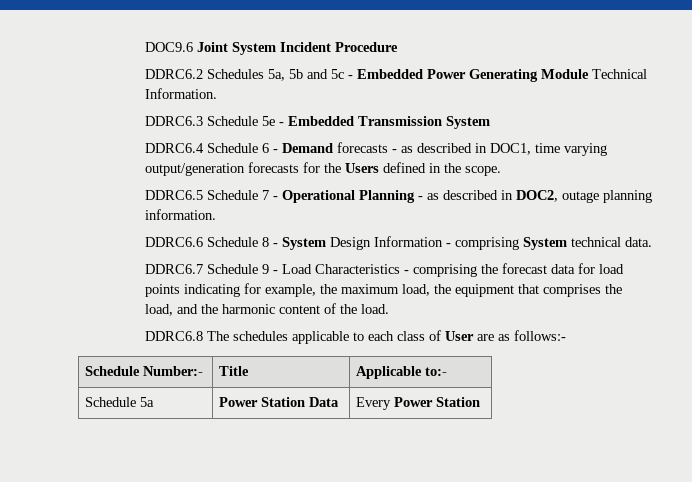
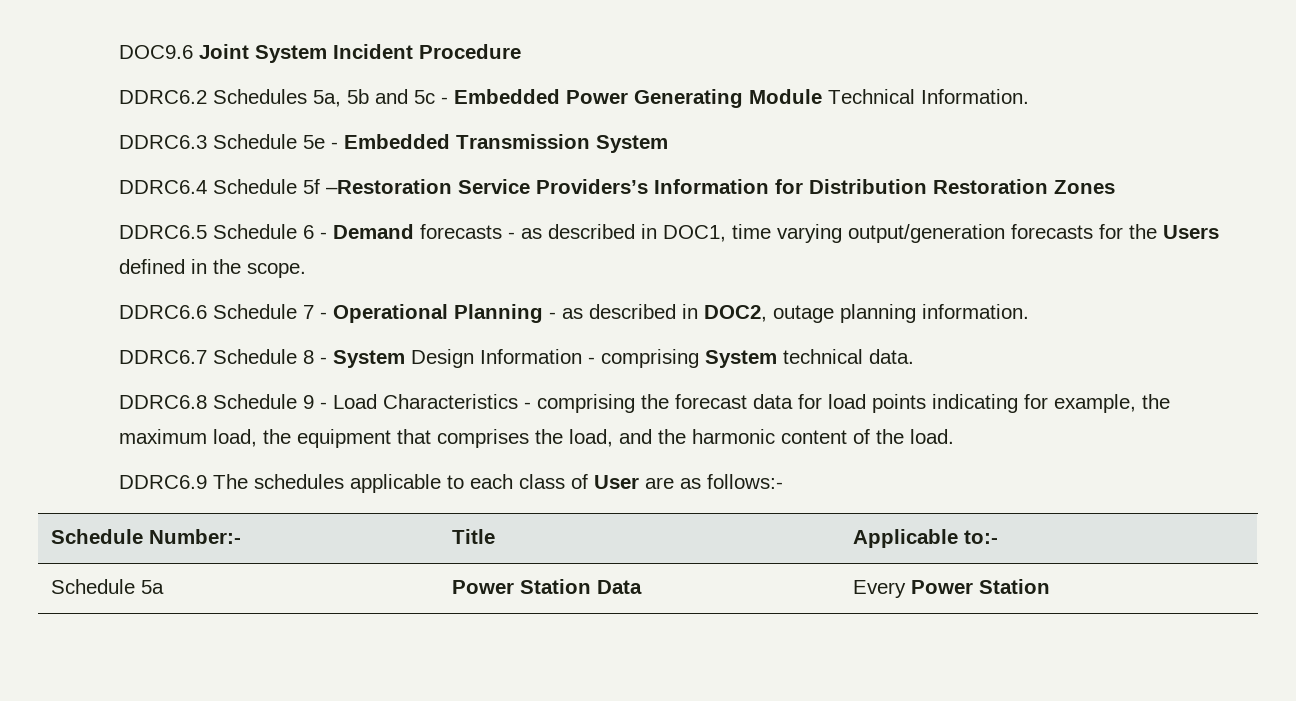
- DDRC6.4 Schedule 6 - Demand forecasts - as described in DOC1, time varying output/generation forecasts for the Users defined in the scope.
+ DDRC6.4 Schedule 5f –Restoration Service Providers’s Information for Distribution Restoration Zones
+ DDRC6.5 Schedule 6 - Demand forecasts - as described in DOC1, time varying output/generation forecasts for the Users defined in the scope.
- DDRC6.5 Schedule 7 - Operational Planning - as described in DOC2, outage planning information.
+ DDRC6.6 Schedule 7 - Operational Planning - as described in DOC2, outage planning information.
- DDRC6.6 Schedule 8 - System Design Information - comprising System technical data.
+ DDRC6.7 Schedule 8 - System Design Information - comprising System technical data.
- DDRC6.7 Schedule 9 - Load Characteristics - comprising the forecast data for load points indicating for example, the maximum load, the equipment that comprises the load, and the harmonic content of the load.
+ DDRC6.8 Schedule 9 - Load Characteristics - comprising the forecast data for load points indicating for example, the maximum load, the equipment that comprises the load, and the harmonic content of the load.
- DDRC6.8 The schedules applicable to each class of User are as follows:-
+ DDRC6.9 The schedules applicable to each class of User are as follows:-

